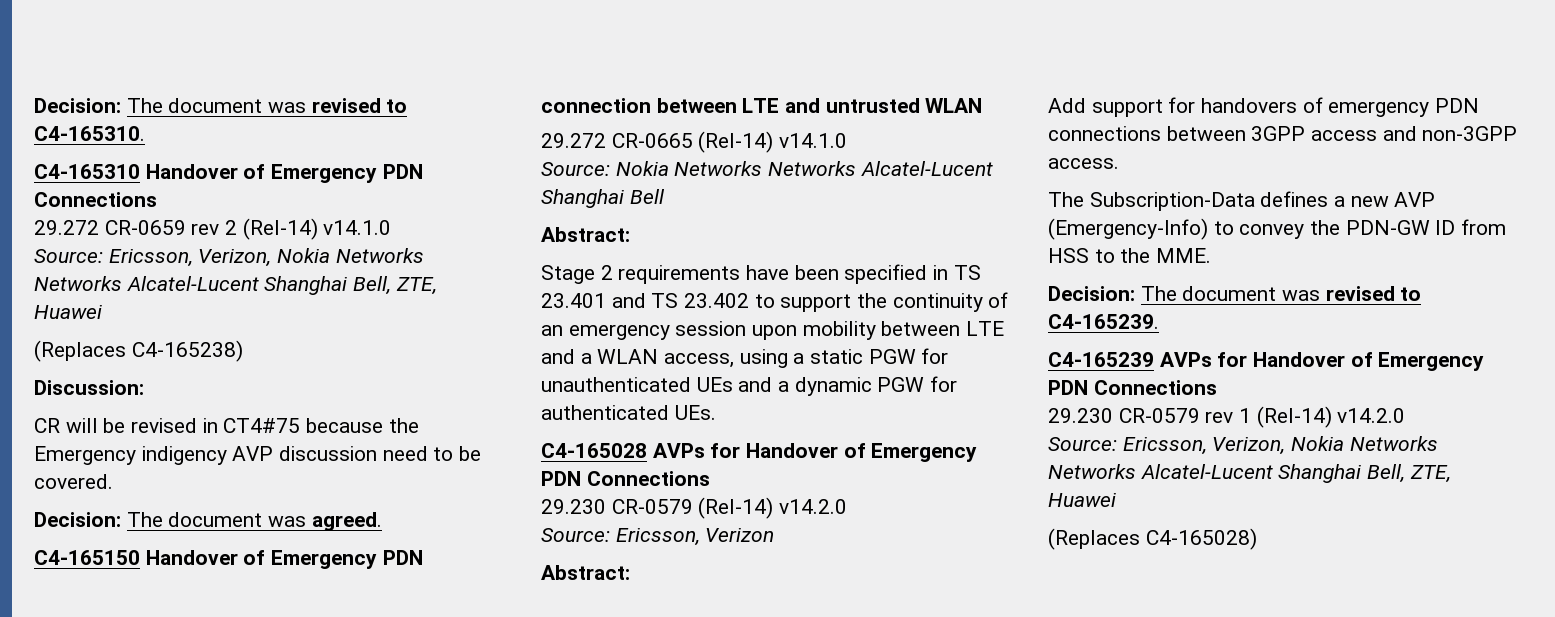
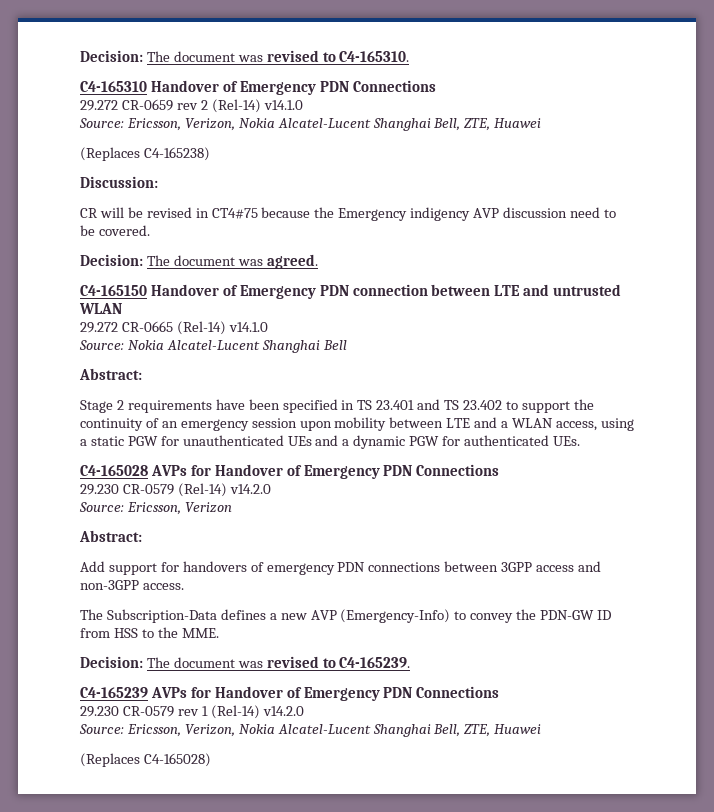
  29.272 CR-0659 rev 2 (Rel-14) v14.1.0
- Source: Ericsson, Verizon, Nokia Networks Networks Alcatel-Lucent Shanghai Bell, ZTE, Huawei
+ Source: Ericsson, Verizon, Nokia Alcatel-Lucent Shanghai Bell, ZTE, Huawei
- Source: Nokia Networks Networks Alcatel-Lucent Shanghai Bell
+ Source: Nokia Alcatel-Lucent Shanghai Bell
  29.230 CR-0579 rev 1 (Rel-14) v14.2.0
- Source: Ericsson, Verizon, Nokia Networks Networks Alcatel-Lucent Shanghai Bell, ZTE, Huawei
+ Source: Ericsson, Verizon, Nokia Alcatel-Lucent Shanghai Bell, ZTE, Huawei

